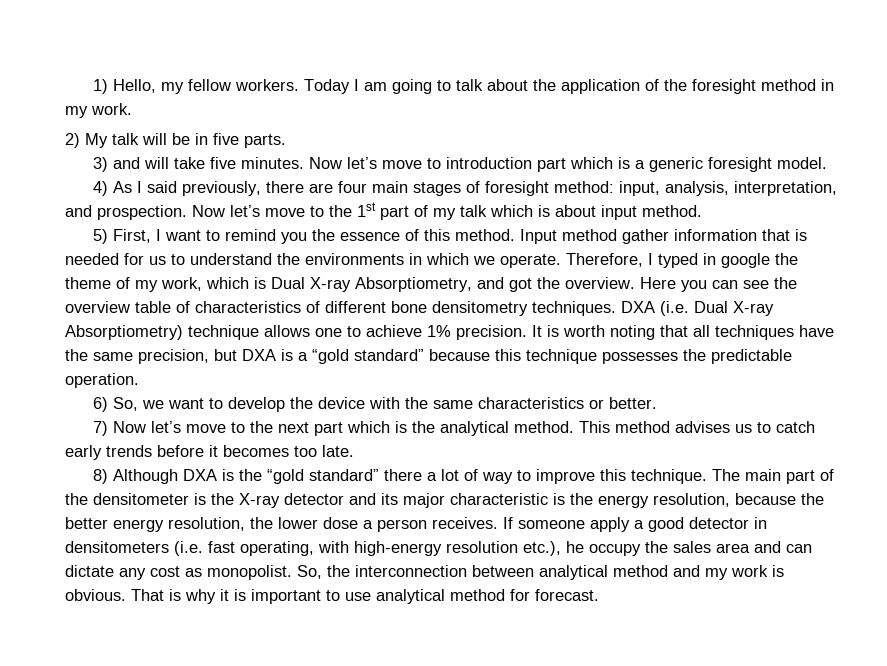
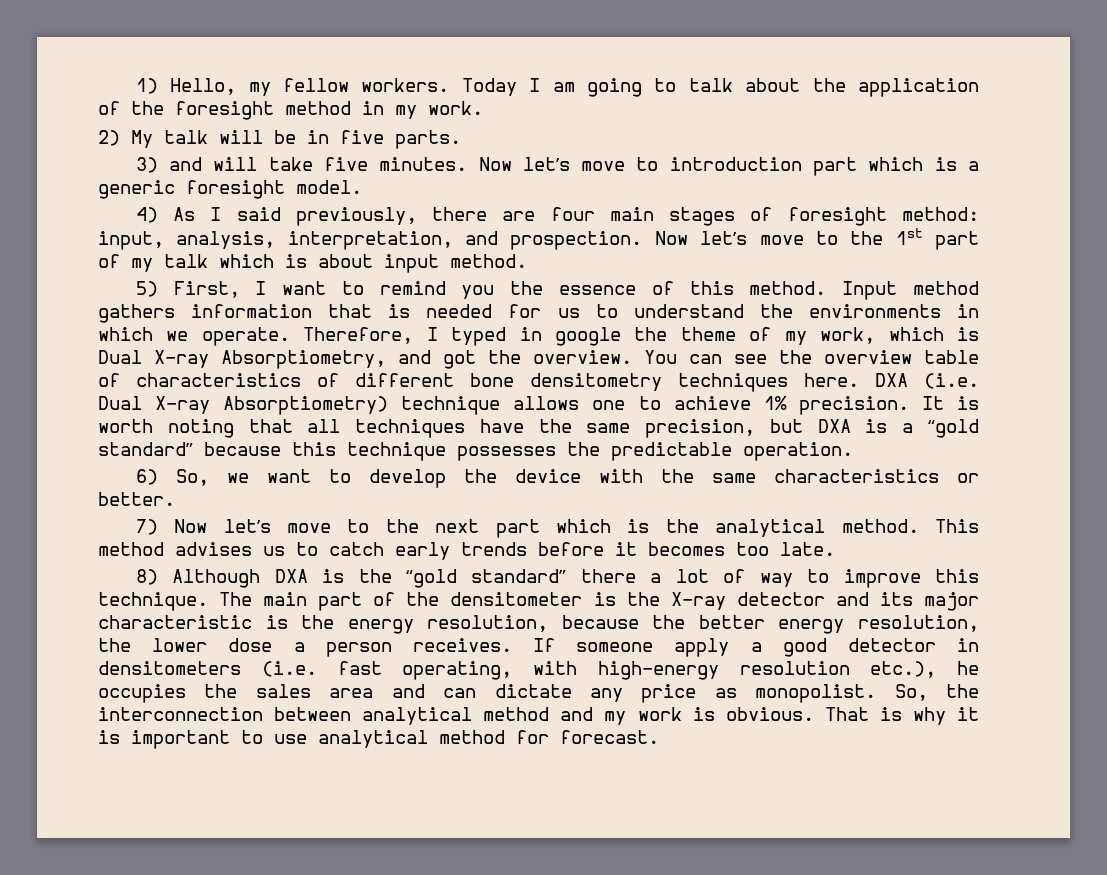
- Input method gather information that is needed for us to understand the environments in which we operate.
+ Input method gathers information that is needed for us to understand the environments in which we operate.
- Here you can see the overview table of characteristics of different bone densitometry techniques.
+ You can see the overview table of characteristics of different bone densitometry techniques here.
- If someone apply a good detector in densitometers (i.e. fast operating, with high-energy resolution etc.), he occupy the sales area and can dictate any cost as monopolist.
+ If someone apply a good detector in densitometers (i.e. fast operating, with high-energy resolution etc.), he occupies the sales area and can dictate any price as monopolist.

